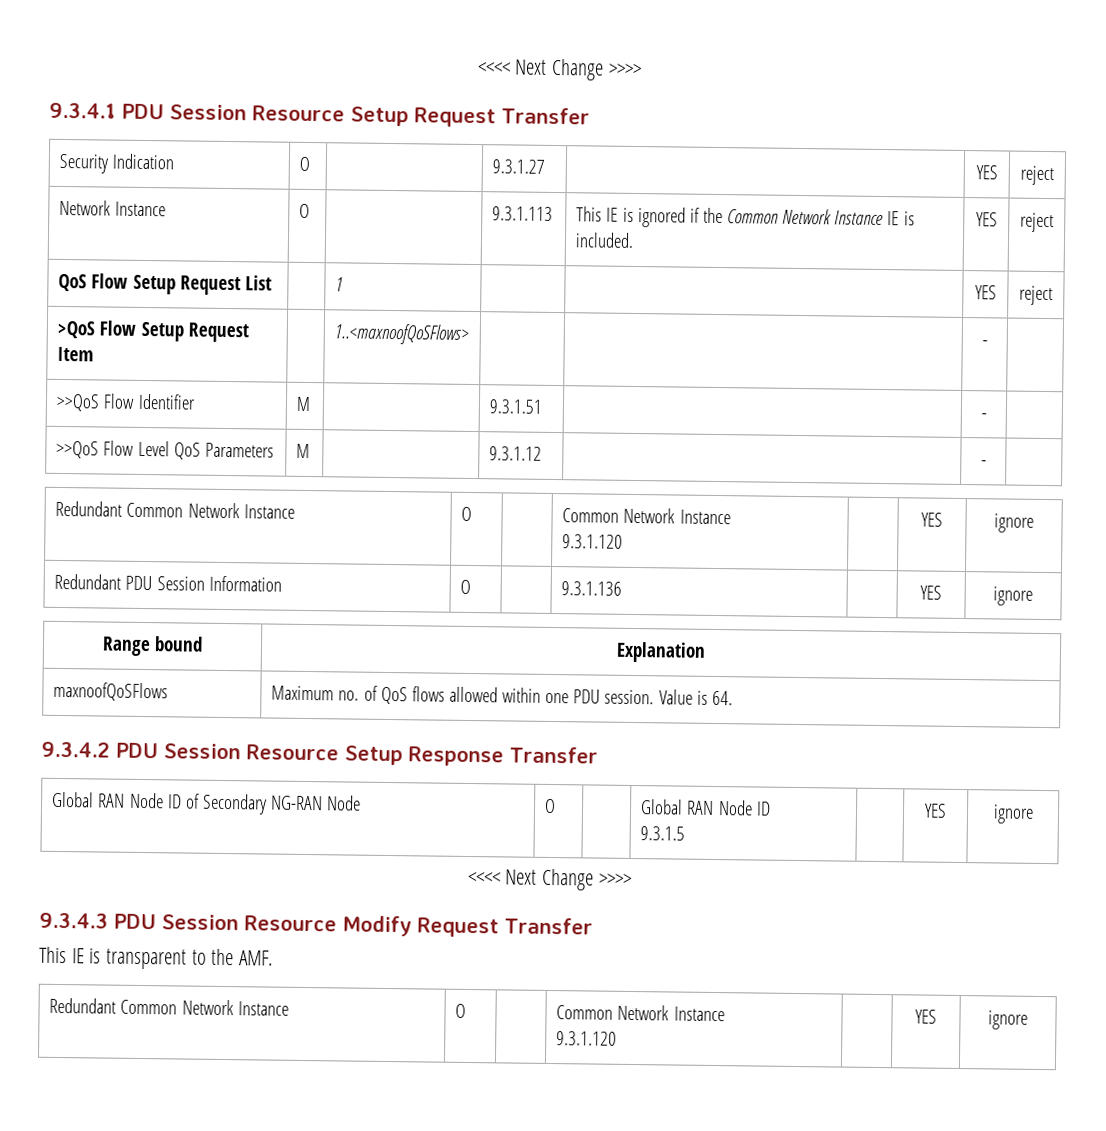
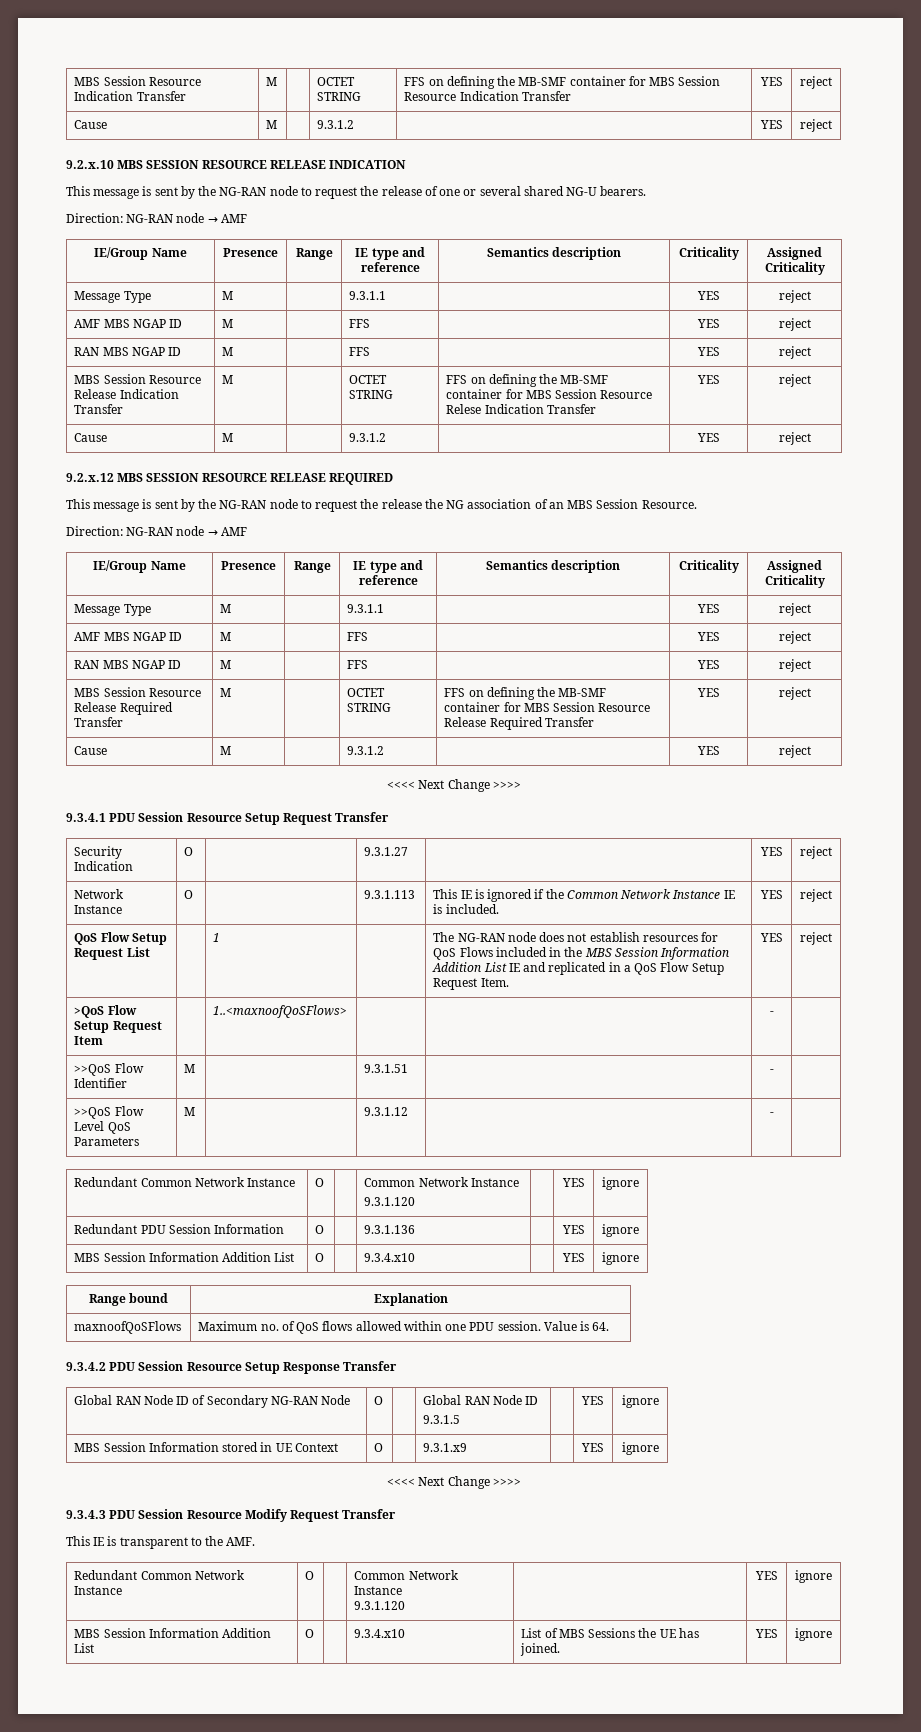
+ MBS Session Resource Indication Transfer | M | | OCTET STRING | FFS on defining the MB-SMF container for MBS Session Resource Indication Transfer | YES | reject
+ Cause | M | | 9.3.1.2 | | YES | reject
+ 9.2.x.10 MBS SESSION RESOURCE RELEASE INDICATION
+ This message is sent by the NG-RAN node to request the release of one or several shared NG-U bearers.
+ Direction: NG-RAN node → AMF
+ IE/Group Name | Presence | Range | IE type and reference | Semantics description | Criticality | Assigned Criticality
+ Message Type | M | | 9.3.1.1 | | YES | reject
+ AMF MBS NGAP ID | M | | FFS | | YES | reject
+ RAN MBS NGAP ID | M | | FFS | | YES | reject
+ MBS Session Resource Release Indication Transfer | M | | OCTET STRING | FFS on defining the MB-SMF container for MBS Session Resource Relese Indication Transfer | YES | reject
+ Cause | M | | 9.3.1.2 | | YES | reject
+ 9.2.x.12 MBS SESSION RESOURCE RELEASE REQUIRED
+ This message is sent by the NG-RAN node to request the release the NG association of an MBS Session Resource.
+ Direction: NG-RAN node → AMF
+ IE/Group Name | Presence | Range | IE type and reference | Semantics description | Criticality | Assigned Criticality
+ Message Type | M | | 9.3.1.1 | | YES | reject
+ AMF MBS NGAP ID | M | | FFS | | YES | reject
+ RAN MBS NGAP ID | M | | FFS | | YES | reject
+ MBS Session Resource Release Required Transfer | M | | OCTET STRING | FFS on defining the MB-SMF container for MBS Session Resource Release Required Transfer | YES | reject
+ Cause | M | | 9.3.1.2 | | YES | reject
- QoS Flow Setup Request List | | 1 | | | YES | reject
+ QoS Flow Setup Request List | | 1 | | The NG-RAN node does not establish resources for QoS Flows included in the MBS Session Information Addition List IE and replicated in a QoS Flow Setup Request Item. | YES | reject
+ MBS Session Information Addition List | O | | 9.3.4.x10 | | YES | ignore
+ MBS Session Information stored in UE Context | O | | 9.3.1.x9 | | YES | ignore
+ MBS Session Information Addition List | O | | 9.3.4.x10 | List of MBS Sessions the UE has joined. | YES | ignore

